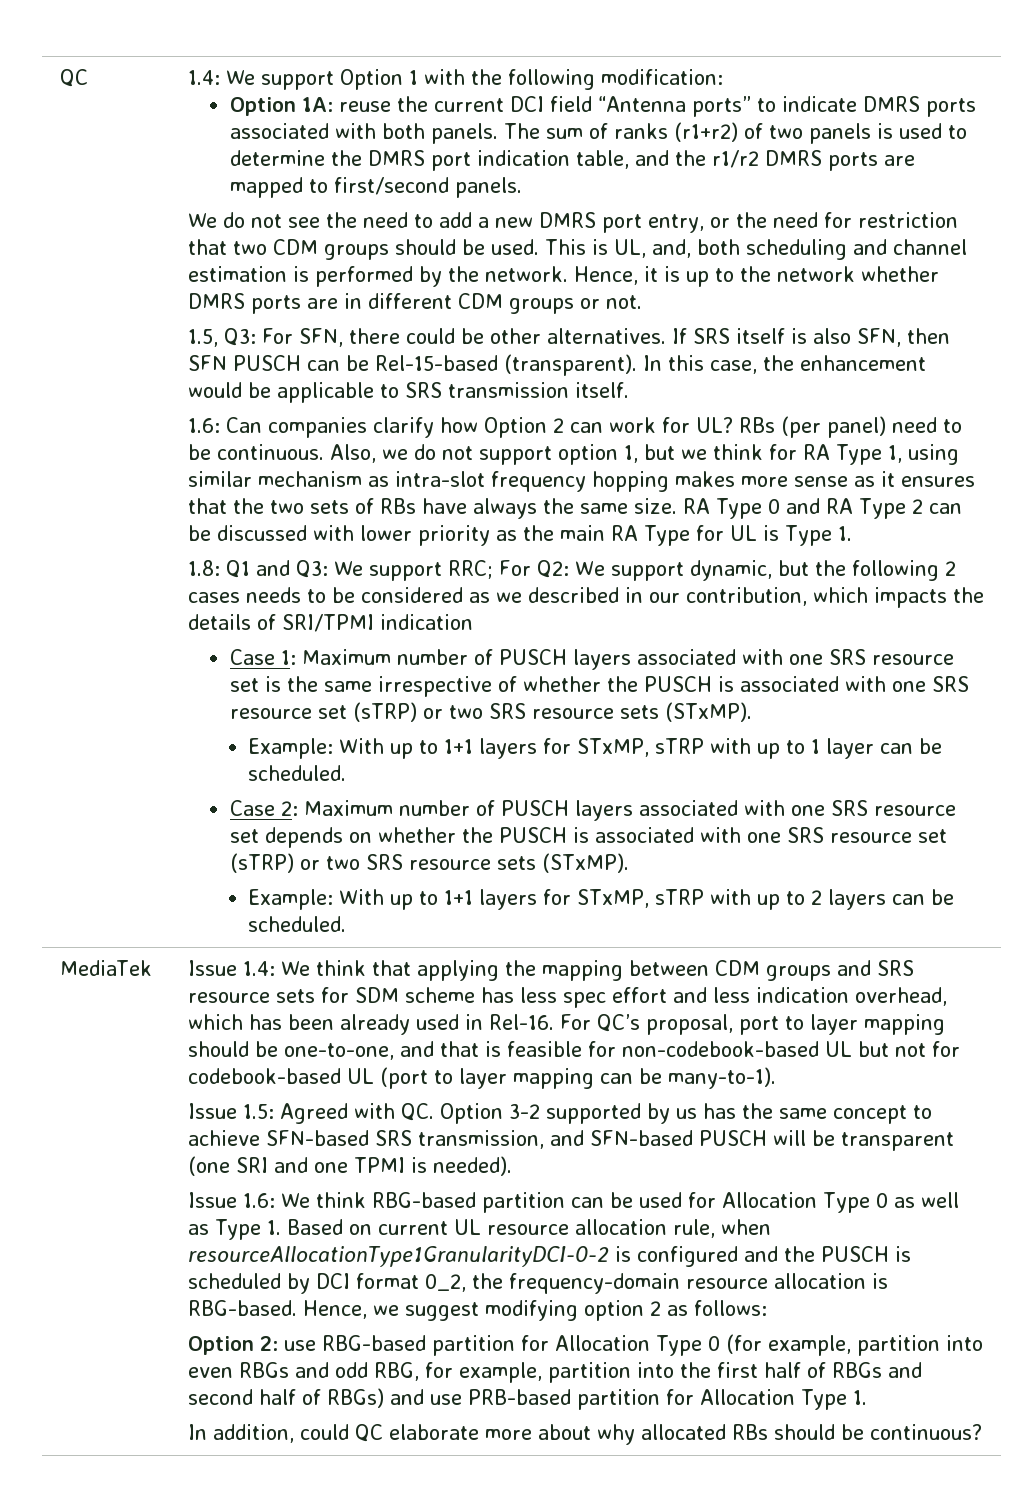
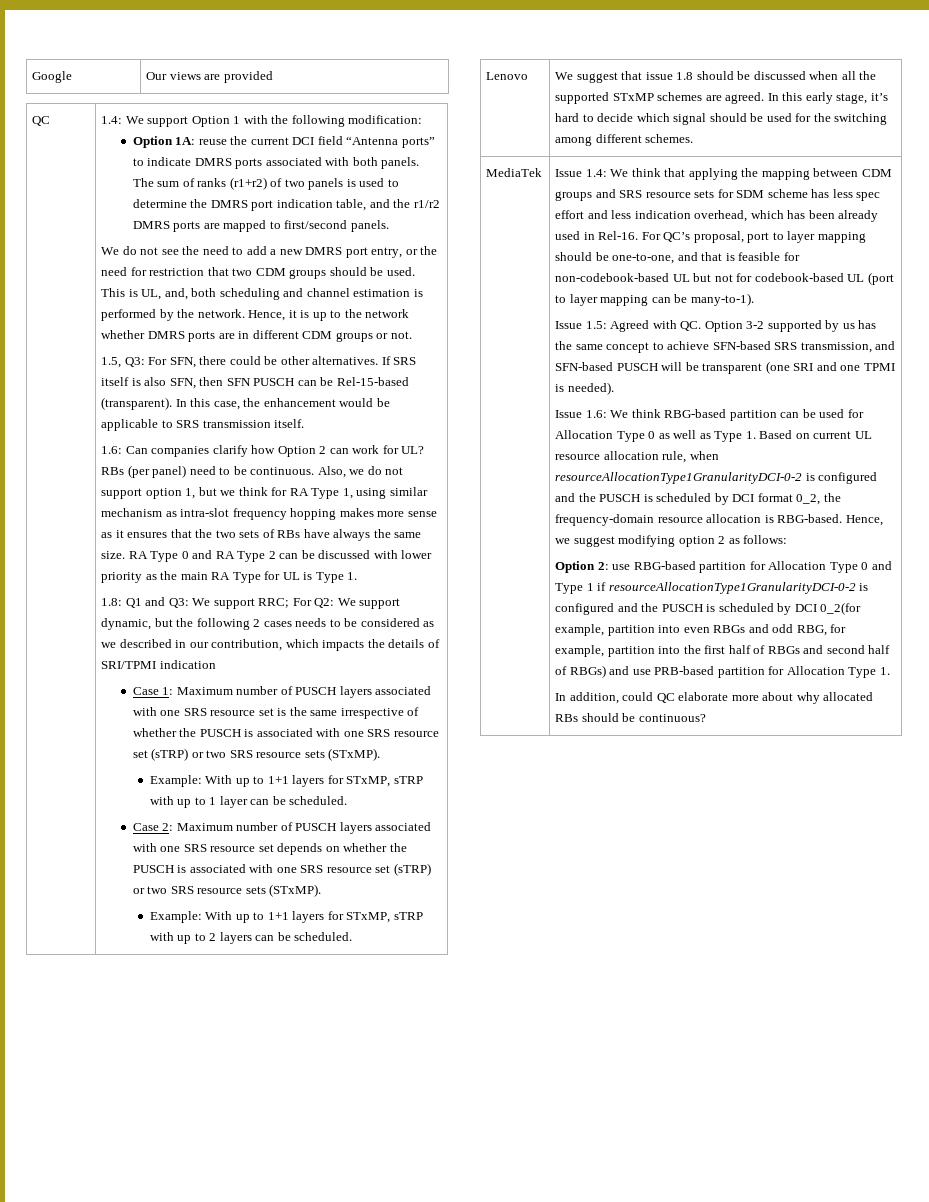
+ Google | Our views are provided
+ Lenovo | We suggest that issue 1.8 should be discussed when all the supported STxMP schemes are agreed. In this early stage, it’s hard to decide which signal should be used for the switching among different schemes.
- Option 2: use RBG-based partition for Allocation Type 0 (for example, partition into even RBGs and odd RBG, for example, partition into the first half of RBGs and second half of RBGs) and use PRB-based partition for Allocation Type 1.
+ Option 2: use RBG-based partition for Allocation Type 0 and Type 1 if resourceAllocationType1GranularityDCI-0-2 is configured and the PUSCH is scheduled by DCI 0_2(for example, partition into even RBGs and odd RBG, for example, partition into the first half of RBGs and second half of RBGs) and use PRB-based partition for Allocation Type 1.

